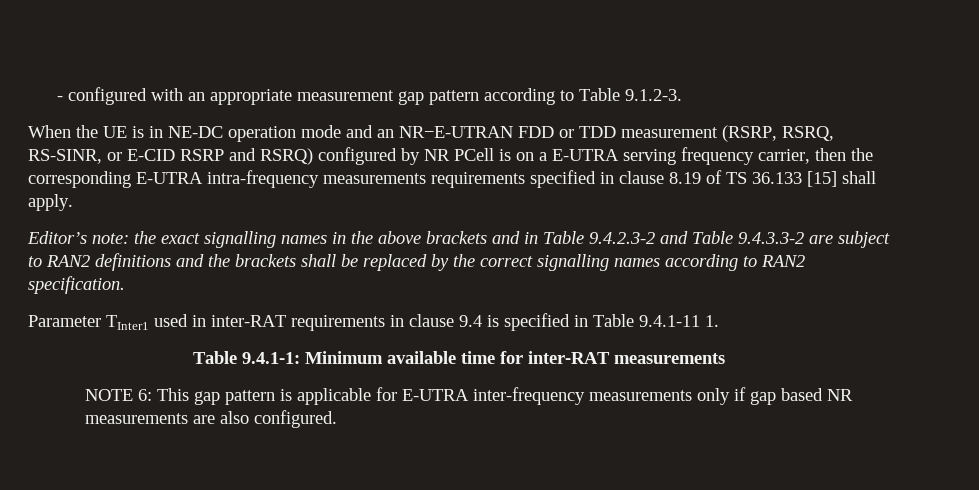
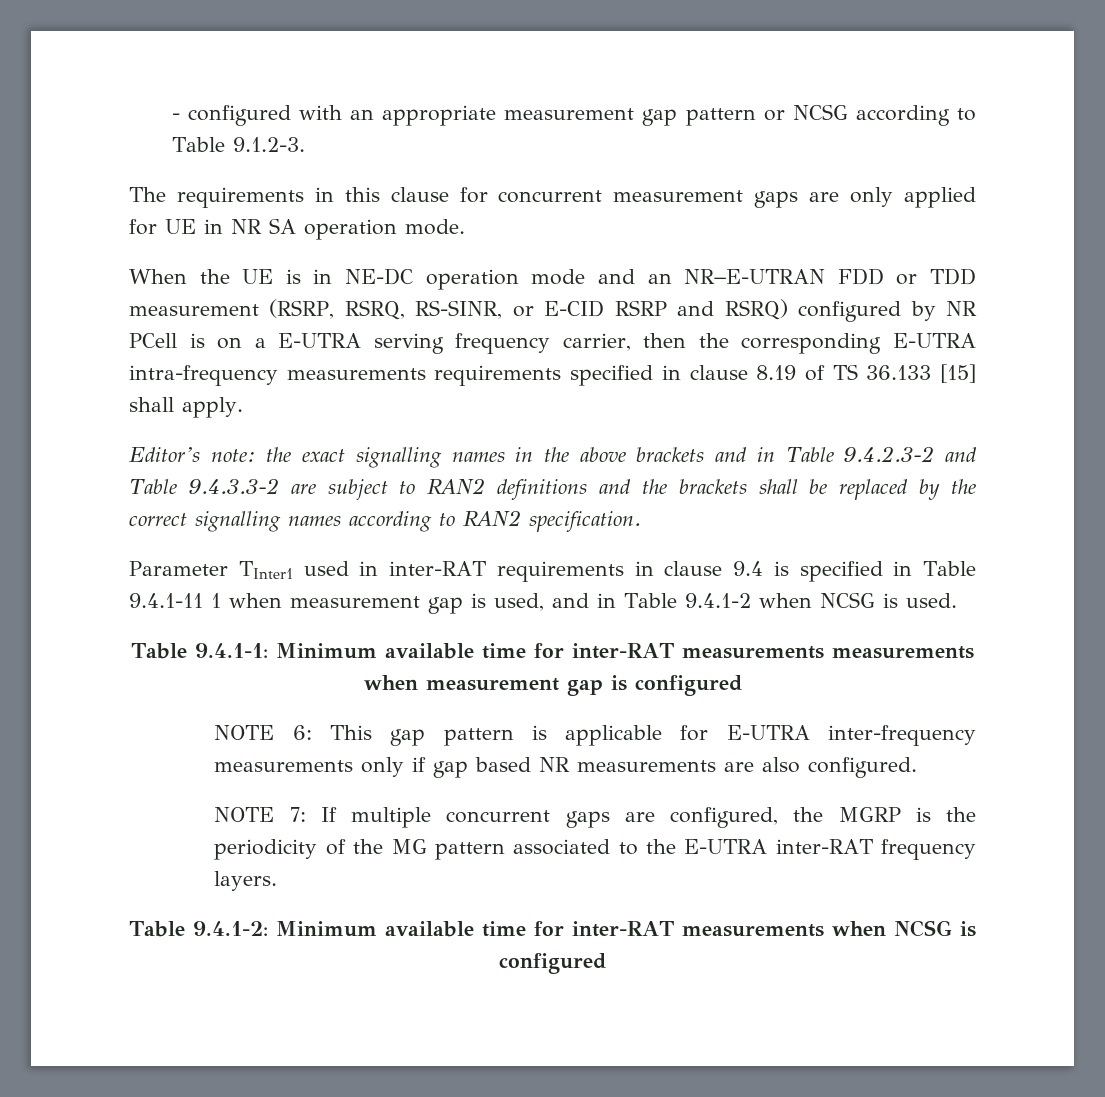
- - configured with an appropriate measurement gap pattern according to Table 9.1.2-3.
+ - configured with an appropriate measurement gap pattern or NCSG according to Table 9.1.2-3.
+ The requirements in this clause for concurrent measurement gaps are only applied for UE in NR SA operation mode.
- Parameter TInter1 used in inter-RAT requirements in clause 9.4 is specified in Table 9.4.1-11 1.
+ Parameter TInter1 used in inter-RAT requirements in clause 9.4 is specified in Table 9.4.1-11 1 when measurement gap is used, and in Table 9.4.1-2 when NCSG is used.
- Table 9.4.1-1: Minimum available time for inter-RAT measurements
+ Table 9.4.1-1: Minimum available time for inter-RAT measurements measurements when measurement gap is configured
+ NOTE 7: If multiple concurrent gaps are configured, the MGRP is the periodicity of the MG pattern associated to the E-UTRA inter-RAT frequency layers.
+ Table 9.4.1-2: Minimum available time for inter-RAT measurements when NCSG is configured

